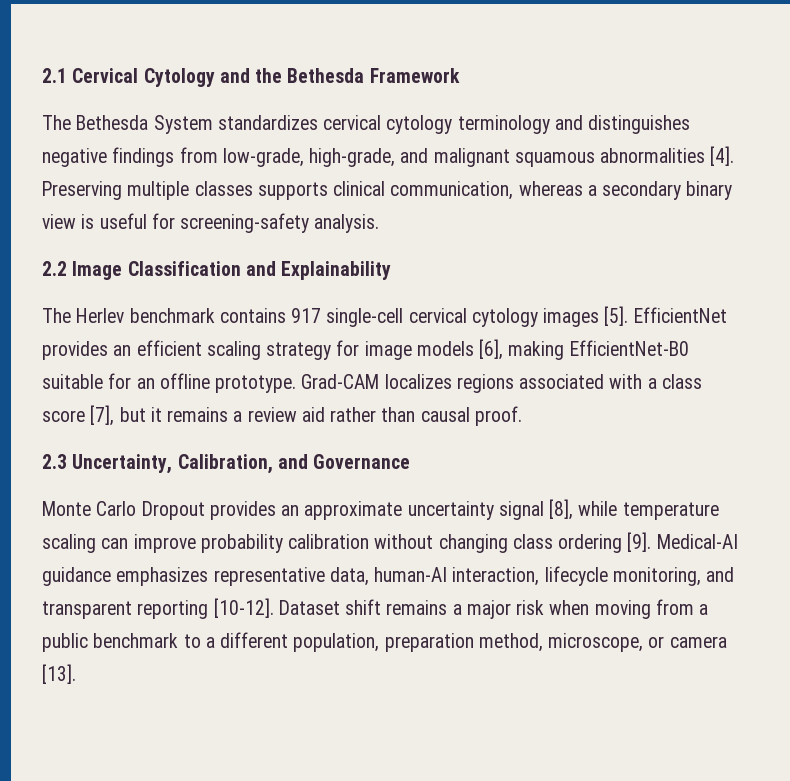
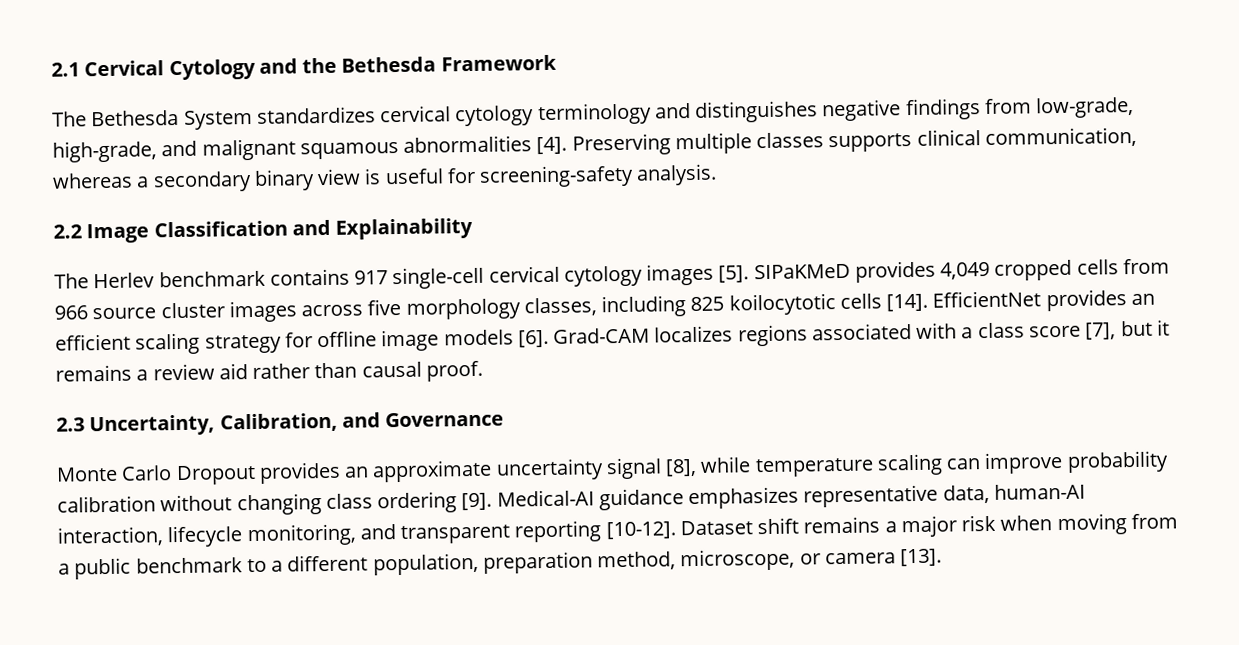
+ SIPaKMeD provides 4,049 cropped cells from 966 source cluster images across five morphology classes, including 825 koilocytotic cells [14].
- EfficientNet provides an efficient scaling strategy for image models [6], making EfficientNet-B0 suitable for an offline prototype.
+ EfficientNet provides an efficient scaling strategy for offline image models [6].

